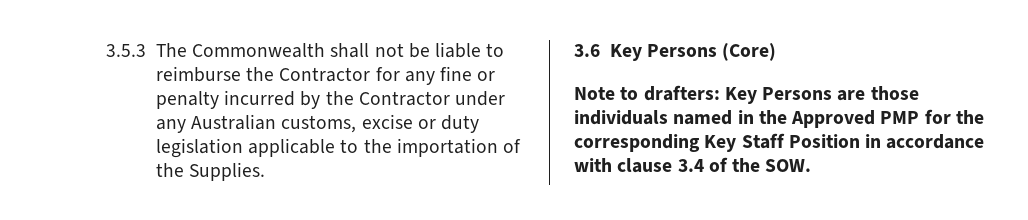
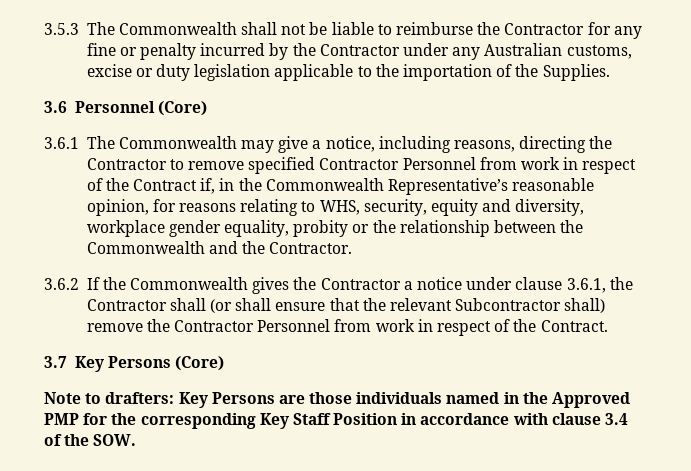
- 3.6 Key Persons (Core)
+ 3.6 Personnel (Core)
+ 3.6.1 The Commonwealth may give a notice, including reasons, directing the Contractor to remove specified Contractor Personnel from work in respect of the Contract if, in the Commonwealth Representative’s reasonable opinion, for reasons relating to WHS, security, equity and diversity, workplace gender equality, probity or the relationship between the Commonwealth and the Contractor.
+ 3.6.2 If the Commonwealth gives the Contractor a notice under clause 3.6.1, the Contractor shall (or shall ensure that the relevant Subcontractor shall) remove the Contractor Personnel from work in respect of the Contract.
+ 3.7 Key Persons (Core)

